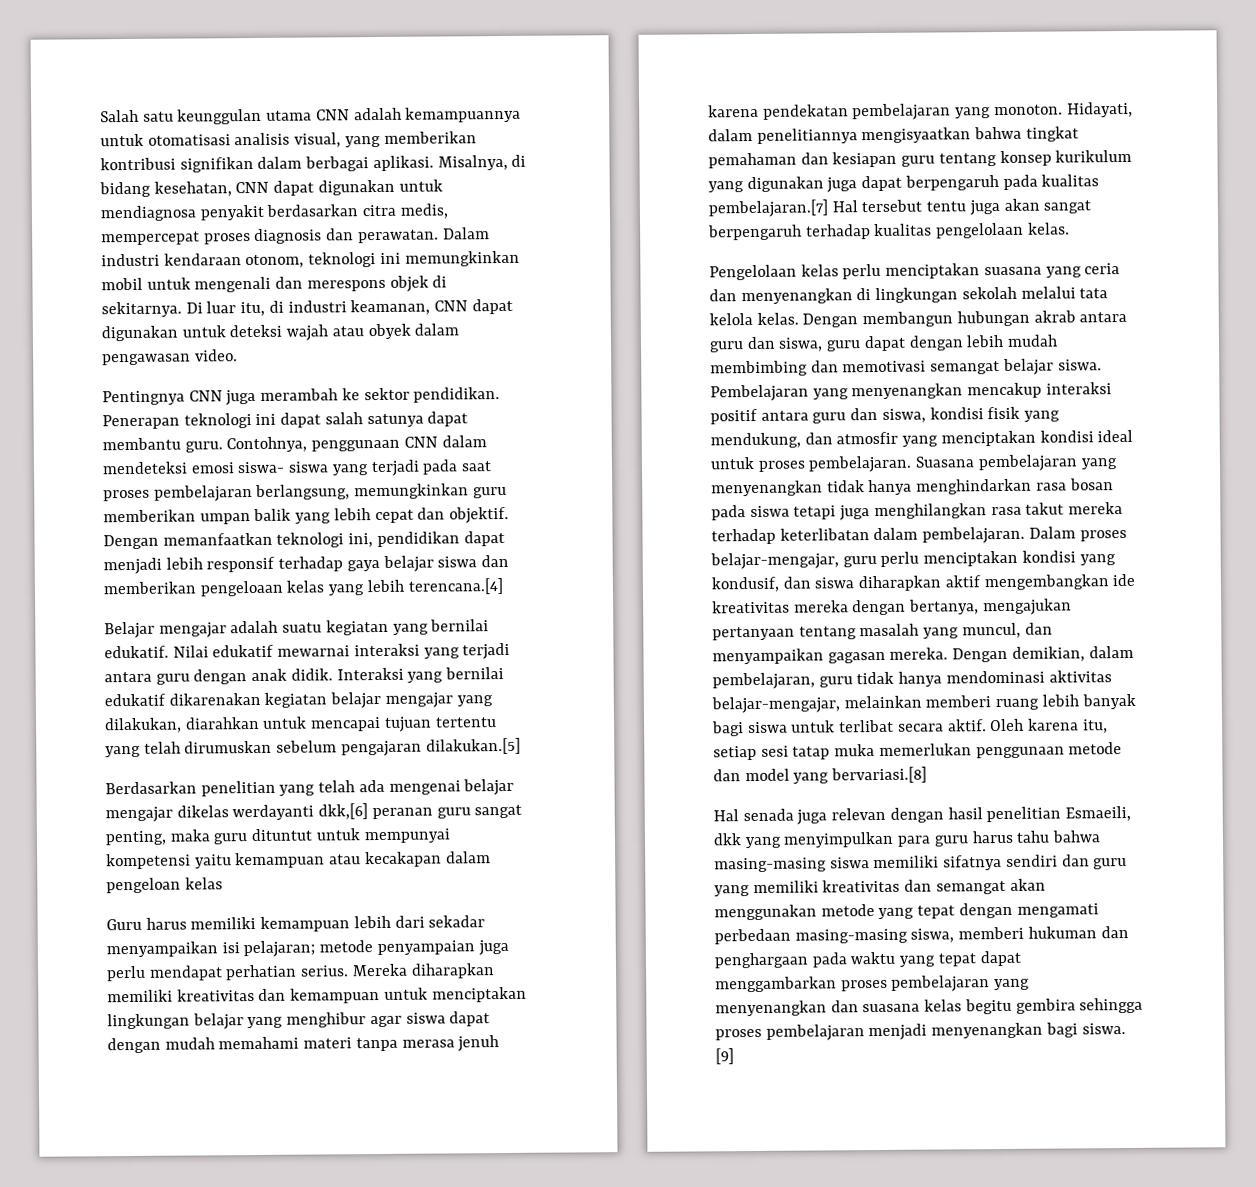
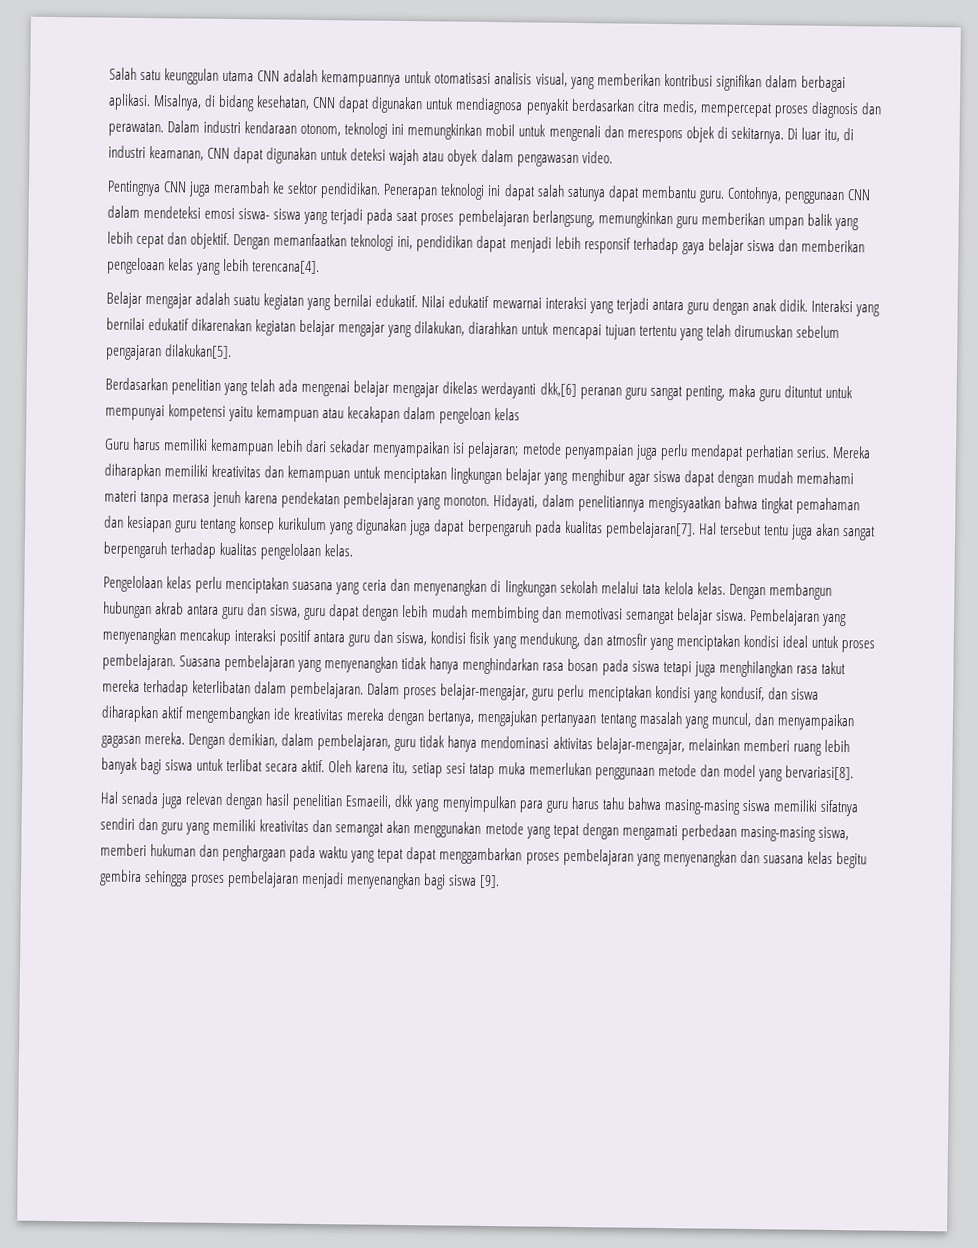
- Dengan memanfaatkan teknologi ini, pendidikan dapat menjadi lebih responsif terhadap gaya belajar siswa dan memberikan pengeloaan kelas yang lebih terencana.[4]
+ Dengan memanfaatkan teknologi ini, pendidikan dapat menjadi lebih responsif terhadap gaya belajar siswa dan memberikan pengeloaan kelas yang lebih terencana[4].
- Interaksi yang bernilai edukatif dikarenakan kegiatan belajar mengajar yang dilakukan, diarahkan untuk mencapai tujuan tertentu yang telah dirumuskan sebelum pengajaran dilakukan.[5]
+ Interaksi yang bernilai edukatif dikarenakan kegiatan belajar mengajar yang dilakukan, diarahkan untuk mencapai tujuan tertentu yang telah dirumuskan sebelum pengajaran dilakukan[5].
- Hidayati, dalam penelitiannya mengisyaatkan bahwa tingkat pemahaman dan kesiapan guru tentang konsep kurikulum yang digunakan juga dapat berpengaruh pada kualitas pembelajaran.[7] Hal tersebut tentu juga akan sangat berpengaruh terhadap kualitas pengelolaan kelas.
+ Hidayati, dalam penelitiannya mengisyaatkan bahwa tingkat pemahaman dan kesiapan guru tentang konsep kurikulum yang digunakan juga dapat berpengaruh pada kualitas pembelajaran[7]. Hal tersebut tentu juga akan sangat berpengaruh terhadap kualitas pengelolaan kelas.
- Oleh karena itu, setiap sesi tatap muka memerlukan penggunaan metode dan model yang bervariasi.[8]
+ Oleh karena itu, setiap sesi tatap muka memerlukan penggunaan metode dan model yang bervariasi[8].
- Hal senada juga relevan dengan hasil penelitian Esmaeili, dkk yang menyimpulkan para guru harus tahu bahwa masing-masing siswa memiliki sifatnya sendiri dan guru yang memiliki kreativitas dan semangat akan menggunakan metode yang tepat dengan mengamati perbedaan masing-masing siswa, memberi hukuman dan penghargaan pada waktu yang tepat dapat menggambarkan proses pembelajaran yang menyenangkan dan suasana kelas begitu gembira sehingga proses pembelajaran menjadi menyenangkan bagi siswa. [9]
+ Hal senada juga relevan dengan hasil penelitian Esmaeili, dkk yang menyimpulkan para guru harus tahu bahwa masing-masing siswa memiliki sifatnya sendiri dan guru yang memiliki kreativitas dan semangat akan menggunakan metode yang tepat dengan mengamati perbedaan masing-masing siswa, memberi hukuman dan penghargaan pada waktu yang tepat dapat menggambarkan proses pembelajaran yang menyenangkan dan suasana kelas begitu gembira sehingga proses pembelajaran menjadi menyenangkan bagi siswa [9].

